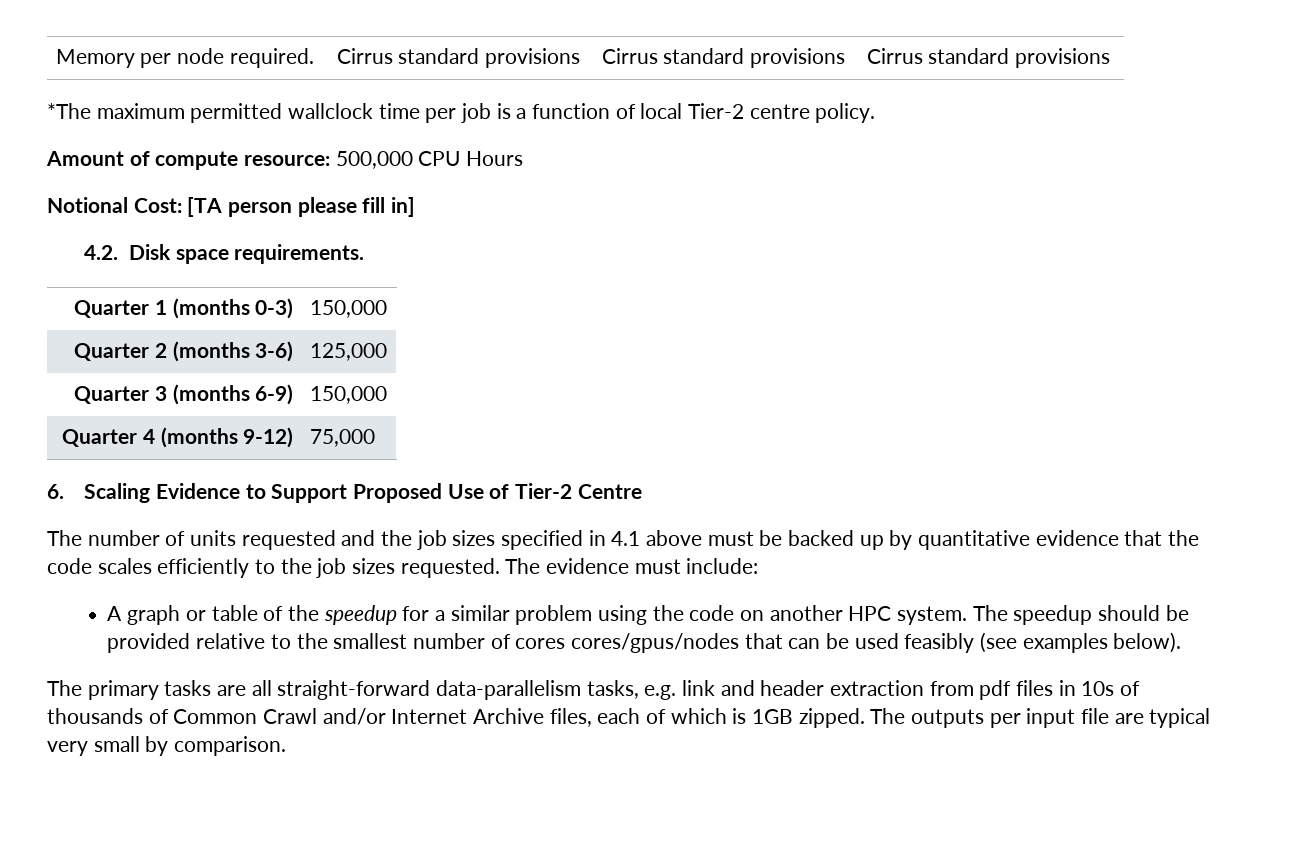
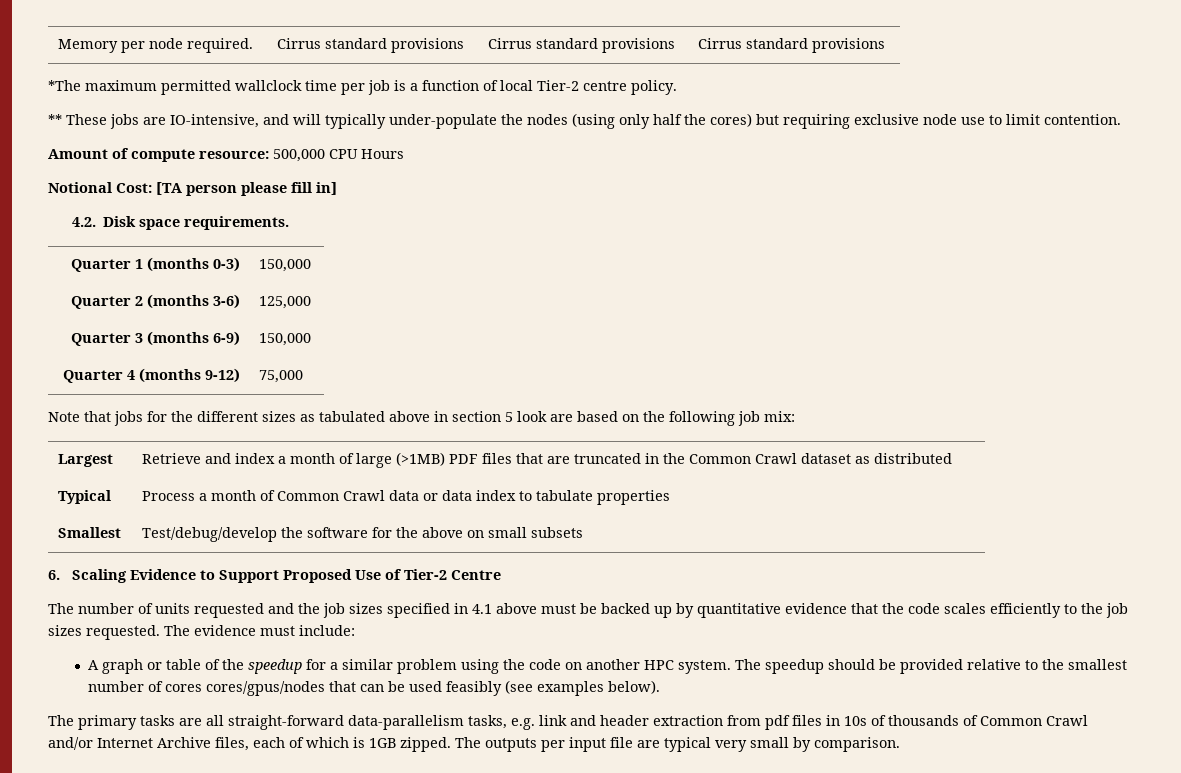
+ ** These jobs are IO-intensive, and will typically under-populate the nodes (using only half the cores) but requiring exclusive node use to limit contention.
+ Note that jobs for the different sizes as tabulated above in section 5 look are based on the following job mix:
+ Largest | Retrieve and index a month of large (>1MB) PDF files that are truncated in the Common Crawl dataset as distributed
+ Typical | Process a month of Common Crawl data or data index to tabulate properties
+ Smallest | Test/debug/develop the software for the above on small subsets

